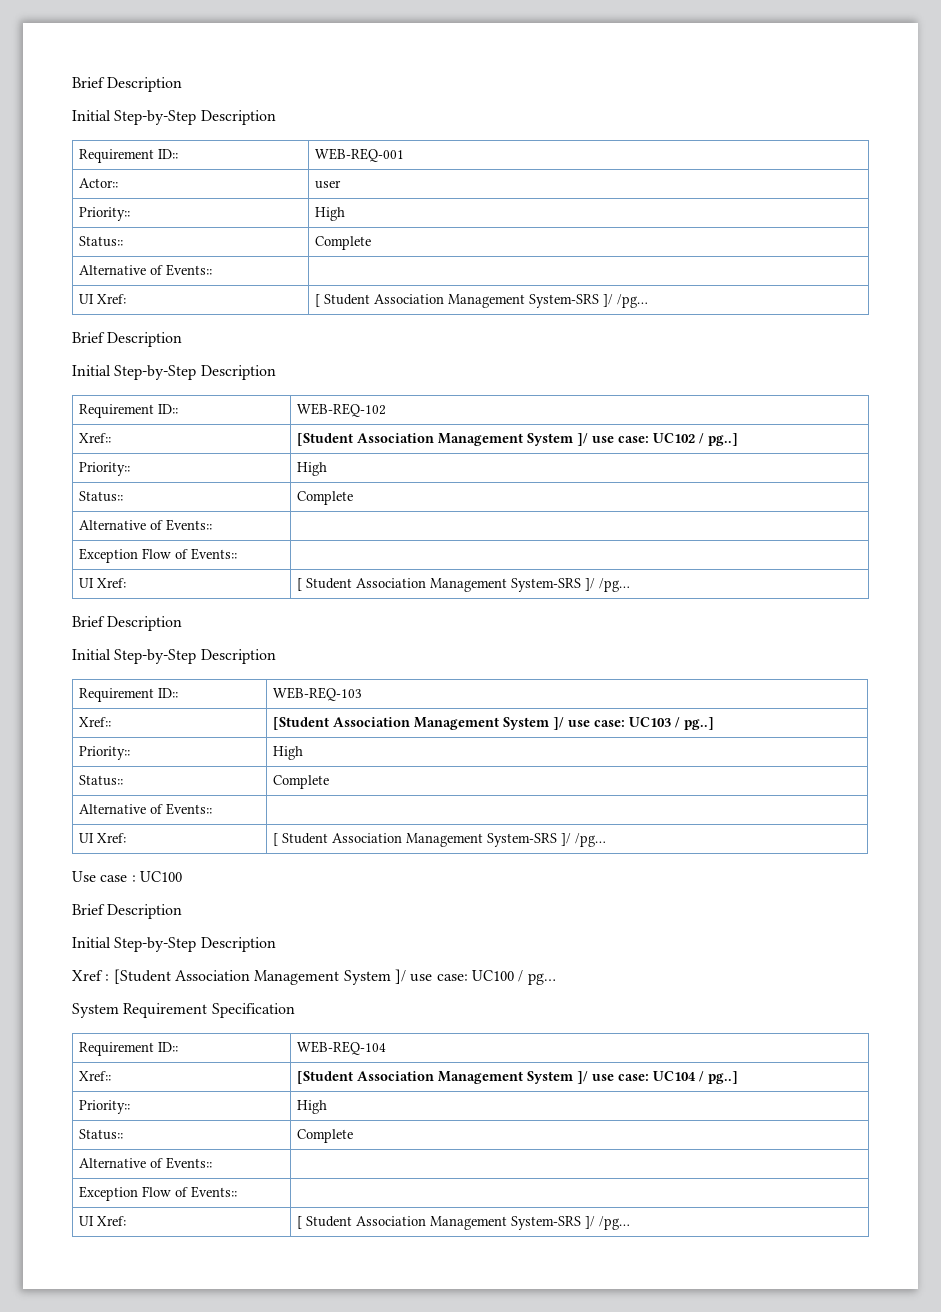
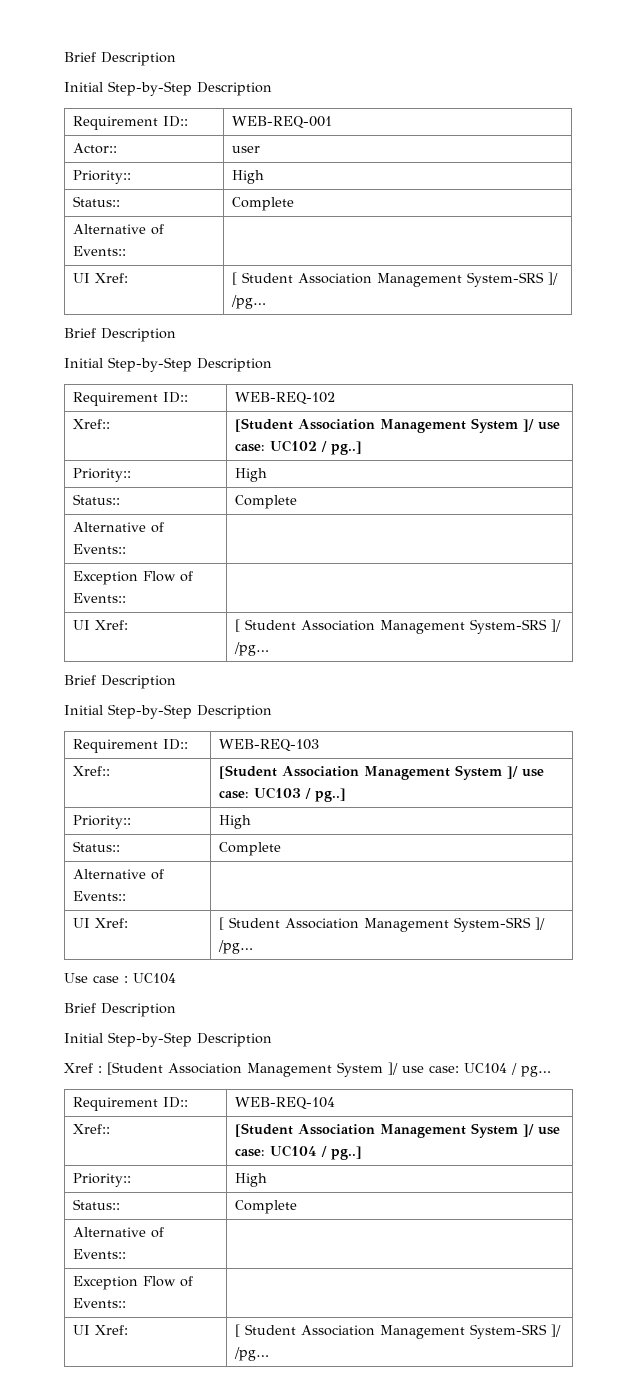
- Use case : UC100
+ Use case : UC104
- Xref : [Student Association Management System ]/ use case: UC100 / pg…
+ Xref : [Student Association Management System ]/ use case: UC104 / pg…
- System Requirement Specification

